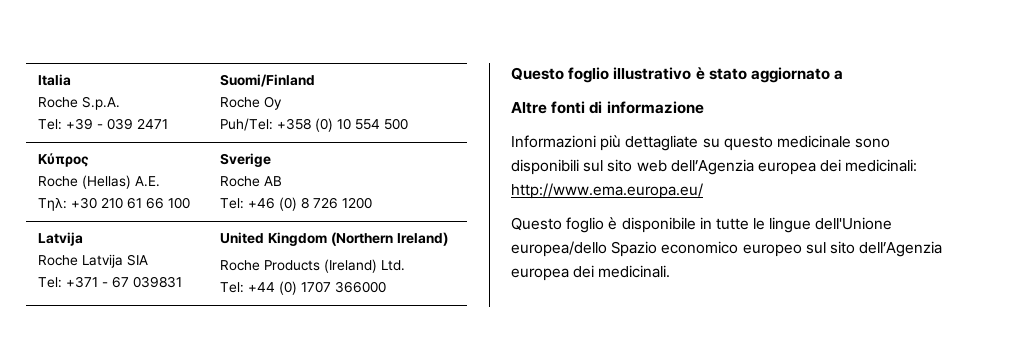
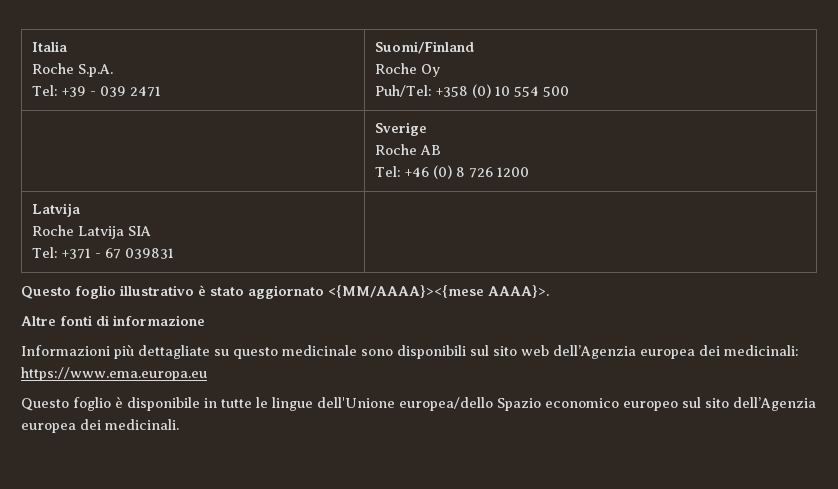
- Kύπρος
- Roche (Hellas) A.E.
- Τηλ: +30 210 61 66 100 | Sverige
+ | Sverige
  Roche AB
  Tel: +46 (0) 8 726 1200
  Latvija
  Roche Latvija SIA
- Tel: +371 - 67 039831 | United Kingdom (Northern Ireland)
- Roche Products (Ireland) Ltd.
- Tel: +44 (0) 1707 366000
+ Tel: +371 - 67 039831 |
- Questo foglio illustrativo è stato aggiornato a
+ Questo foglio illustrativo è stato aggiornato <{MM/AAAA}><{mese AAAA}>.
- Informazioni più dettagliate su questo medicinale sono disponibili sul sito web dell’Agenzia europea dei medicinali: http://www.ema.europa.eu/
+ Informazioni più dettagliate su questo medicinale sono disponibili sul sito web dell’Agenzia europea dei medicinali: https://www.ema.europa.eu

